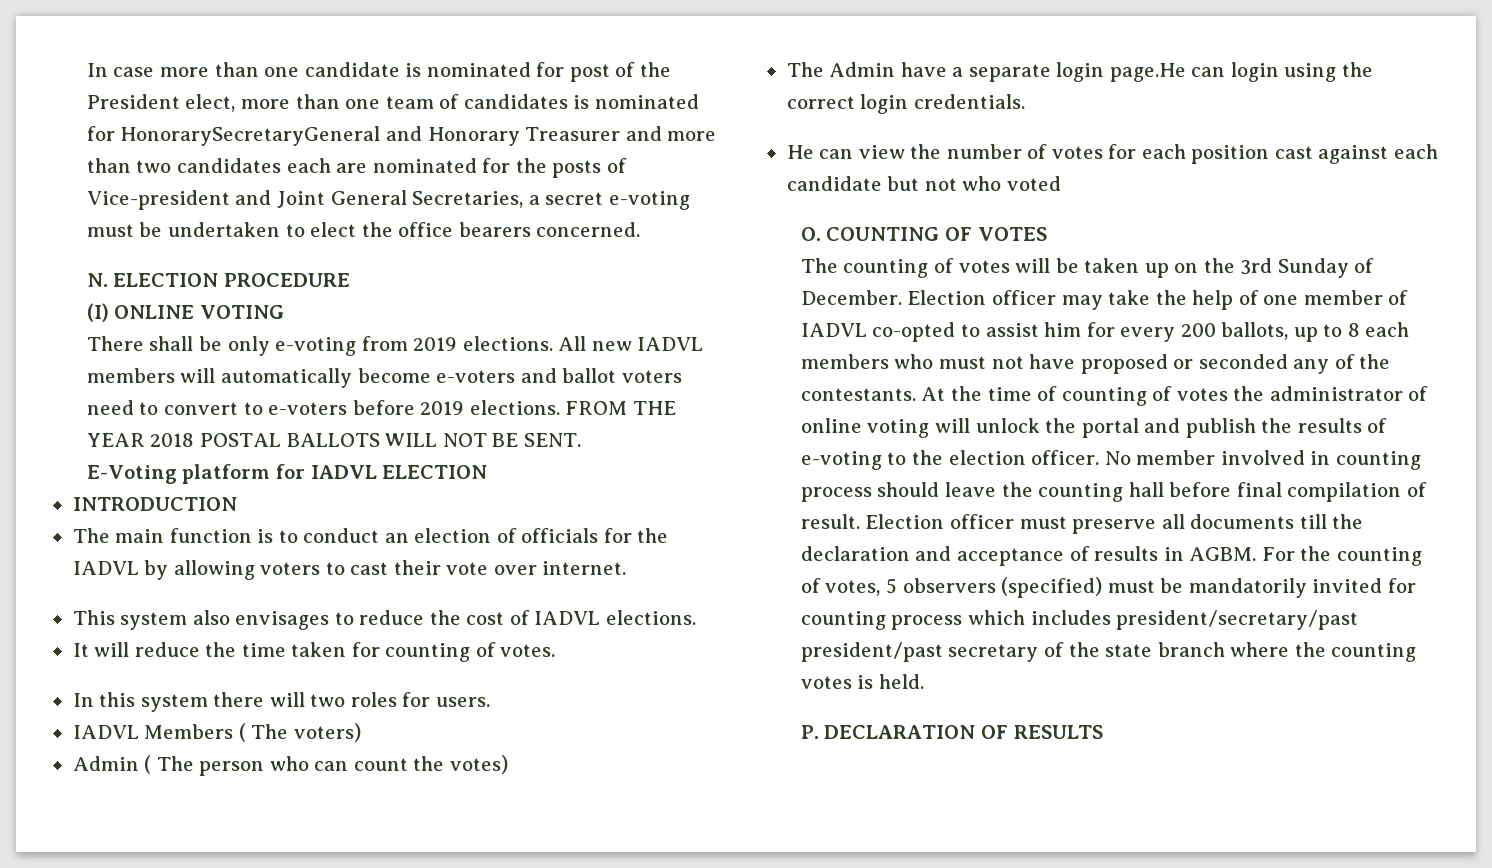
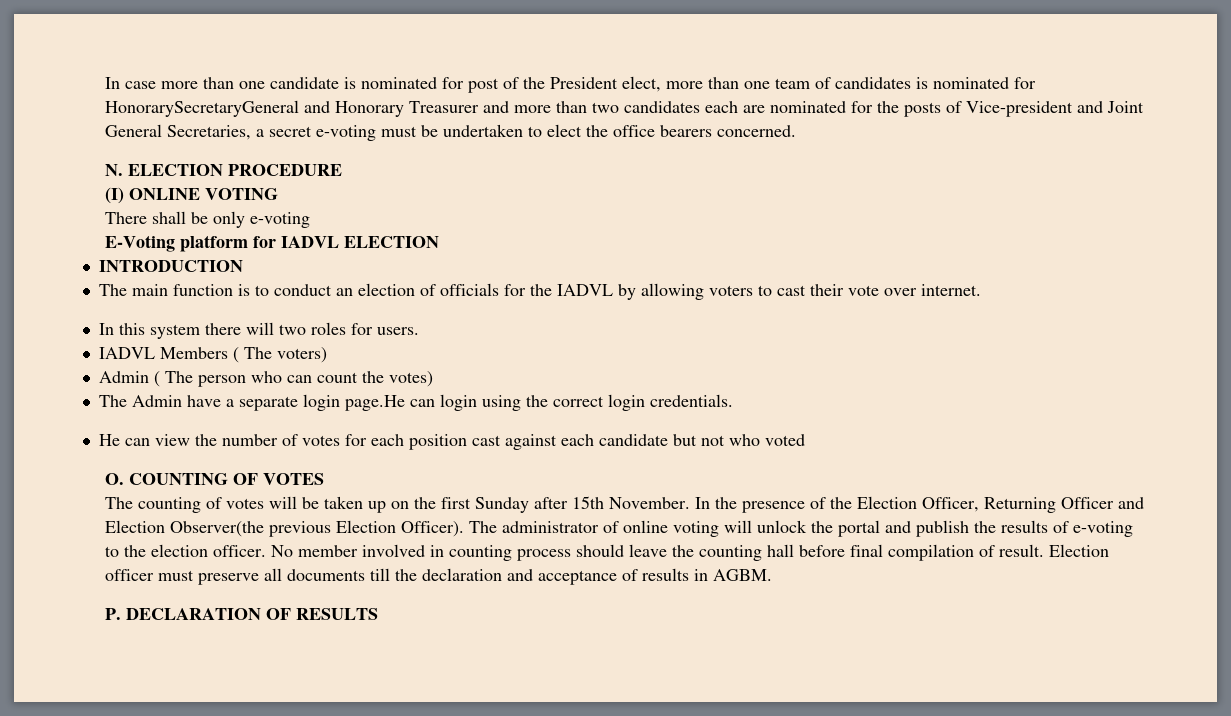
- There shall be only e-voting from 2019 elections. All new IADVL members will automatically become e-voters and ballot voters need to convert to e-voters before 2019 elections. FROM THE YEAR 2018 POSTAL BALLOTS WILL NOT BE SENT.
+ There shall be only e-voting
- This system also envisages to reduce the cost of IADVL elections.
- It will reduce the time taken for counting of votes.
- The counting of votes will be taken up on the 3rd Sunday of December. Election officer may take the help of one member of IADVL co-opted to assist him for every 200 ballots, up to 8 each members who must not have proposed or seconded any of the contestants. At the time of counting of votes the administrator of online voting will unlock the portal and publish the results of e-voting to the election officer.
+ The counting of votes will be taken up on the first Sunday after 15th November. In the presence of the Election Officer, Returning Officer and Election Observer(the previous Election Officer). The administrator of online voting will unlock the portal and publish the results of e-voting to the election officer.
- For the counting of votes, 5 observers (specified) must be mandatorily invited for counting process which includes president/secretary/past president/past secretary of the state branch where the counting votes is held.

